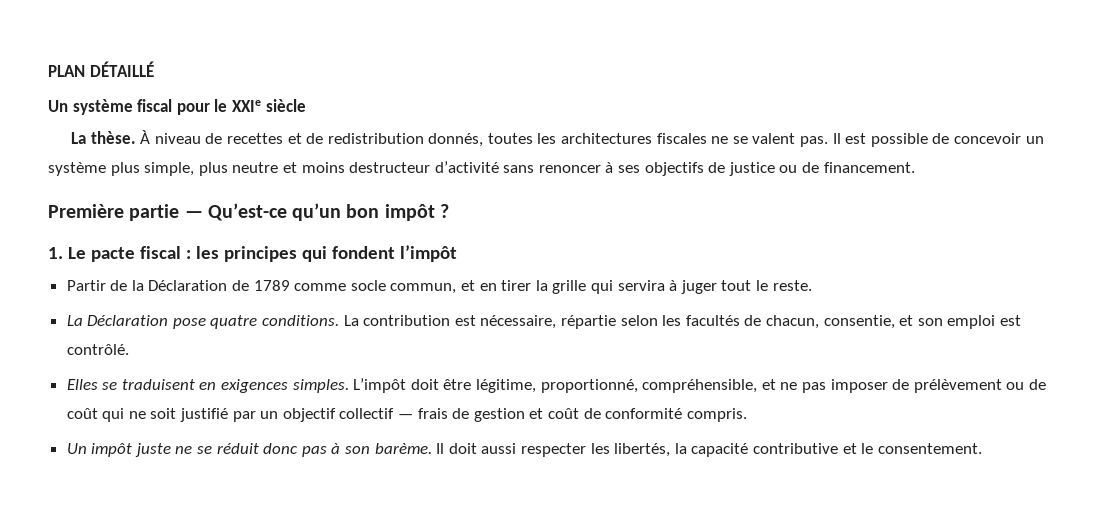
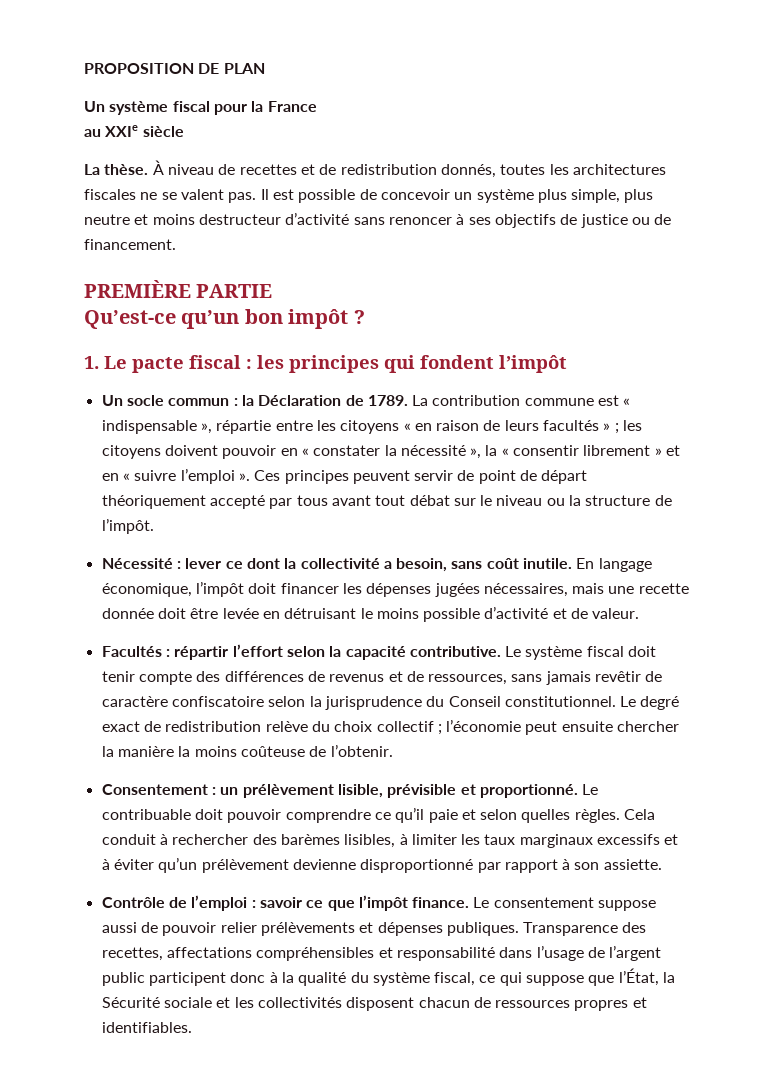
- PLAN DÉTAILLÉ
+ PROPOSITION DE PLAN
- Un système fiscal pour le XXIe siècle
+ Un système fiscal pour la France
+ au XXIe siècle
- Première partie — Qu’est-ce qu’un bon impôt ?
+ PREMIÈRE PARTIE
+ Qu’est-ce qu’un bon impôt ?
- Partir de la Déclaration de 1789 comme socle commun, et en tirer la grille qui servira à juger tout le reste.
- La Déclaration pose quatre conditions. La contribution est nécessaire, répartie selon les facultés de chacun, consentie, et son emploi est contrôlé.
- Elles se traduisent en exigences simples. L’impôt doit être légitime, proportionné, compréhensible, et ne pas imposer de prélèvement ou de coût qui ne soit justifié par un objectif collectif — frais de gestion et coût de conformité compris.
- Un impôt juste ne se réduit donc pas à son barème. Il doit aussi respecter les libertés, la capacité contributive et le consentement.
+ Un socle commun : la Déclaration de 1789. La contribution commune est « indispensable », répartie entre les citoyens « en raison de leurs facultés » ; les citoyens doivent pouvoir en « constater la nécessité », la « consentir librement » et en « suivre l’emploi ». Ces principes peuvent servir de point de départ théoriquement accepté par tous avant tout débat sur le niveau ou la structure de l’impôt.
+ Nécessité : lever ce dont la collectivité a besoin, sans coût inutile. En langage économique, l’impôt doit financer les dépenses jugées nécessaires, mais une recette donnée doit être levée en détruisant le moins possible d’activité et de valeur.
+ Facultés : répartir l’effort selon la capacité contributive. Le système fiscal doit tenir compte des différences de revenus et de ressources, sans jamais revêtir de caractère confiscatoire selon la jurisprudence du Conseil constitutionnel. Le degré exact de redistribution relève du choix collectif ; l’économie peut ensuite chercher la manière la moins coûteuse de l’obtenir.
+ Consentement : un prélèvement lisible, prévisible et proportionné. Le contribuable doit pouvoir comprendre ce qu’il paie et selon quelles règles. Cela conduit à rechercher des barèmes lisibles, à limiter les taux marginaux excessifs et à éviter qu’un prélèvement devienne disproportionné par rapport à son assiette.
+ Contrôle de l’emploi : savoir ce que l’impôt finance. Le consentement suppose aussi de pouvoir relier prélèvements et dépenses publiques. Transparence des recettes, affectations compréhensibles et responsabilité dans l’usage de l’argent public participent donc à la qualité du système fiscal, ce qui suppose que l’État, la Sécurité sociale et les collectivités disposent chacun de ressources propres et identifiables.

